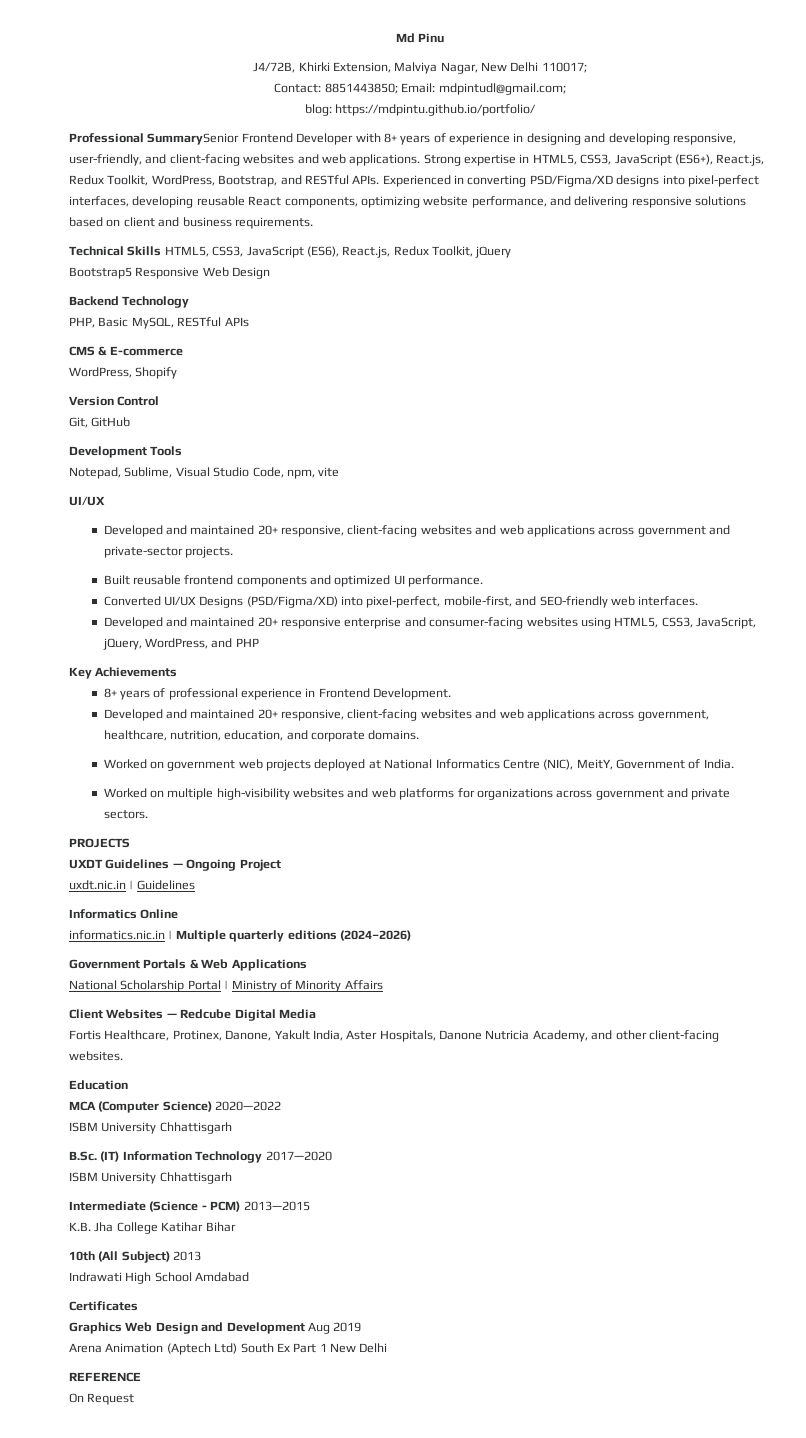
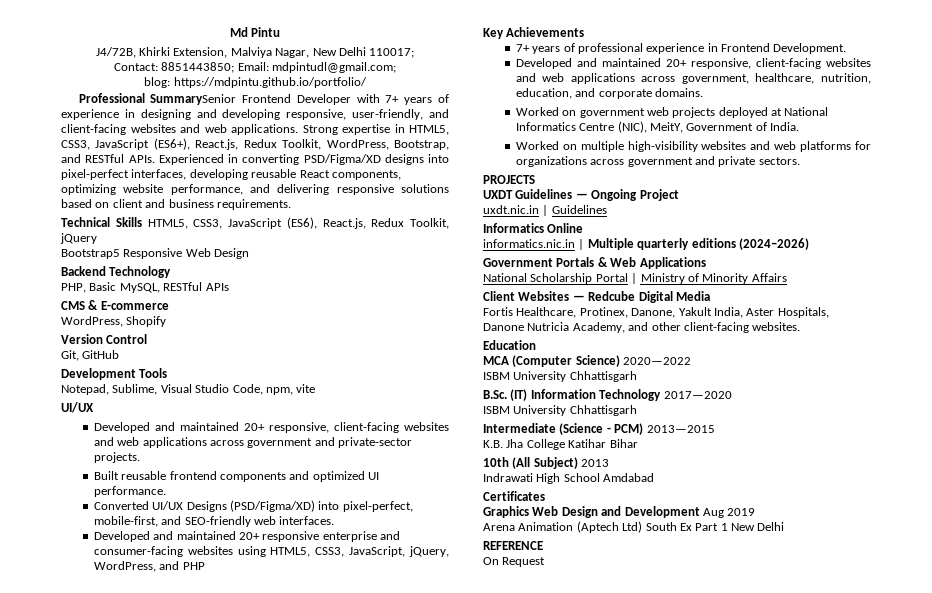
- Md Pinu
+ Md Pintu
- Professional SummarySenior Frontend Developer with 8+ years of experience in designing and developing responsive, user-friendly, and client-facing websites and web applications.
+ Professional SummarySenior Frontend Developer with 7+ years of experience in designing and developing responsive, user-friendly, and client-facing websites and web applications.
- 8+ years of professional experience in Frontend Development.
+ 7+ years of professional experience in Frontend Development.

